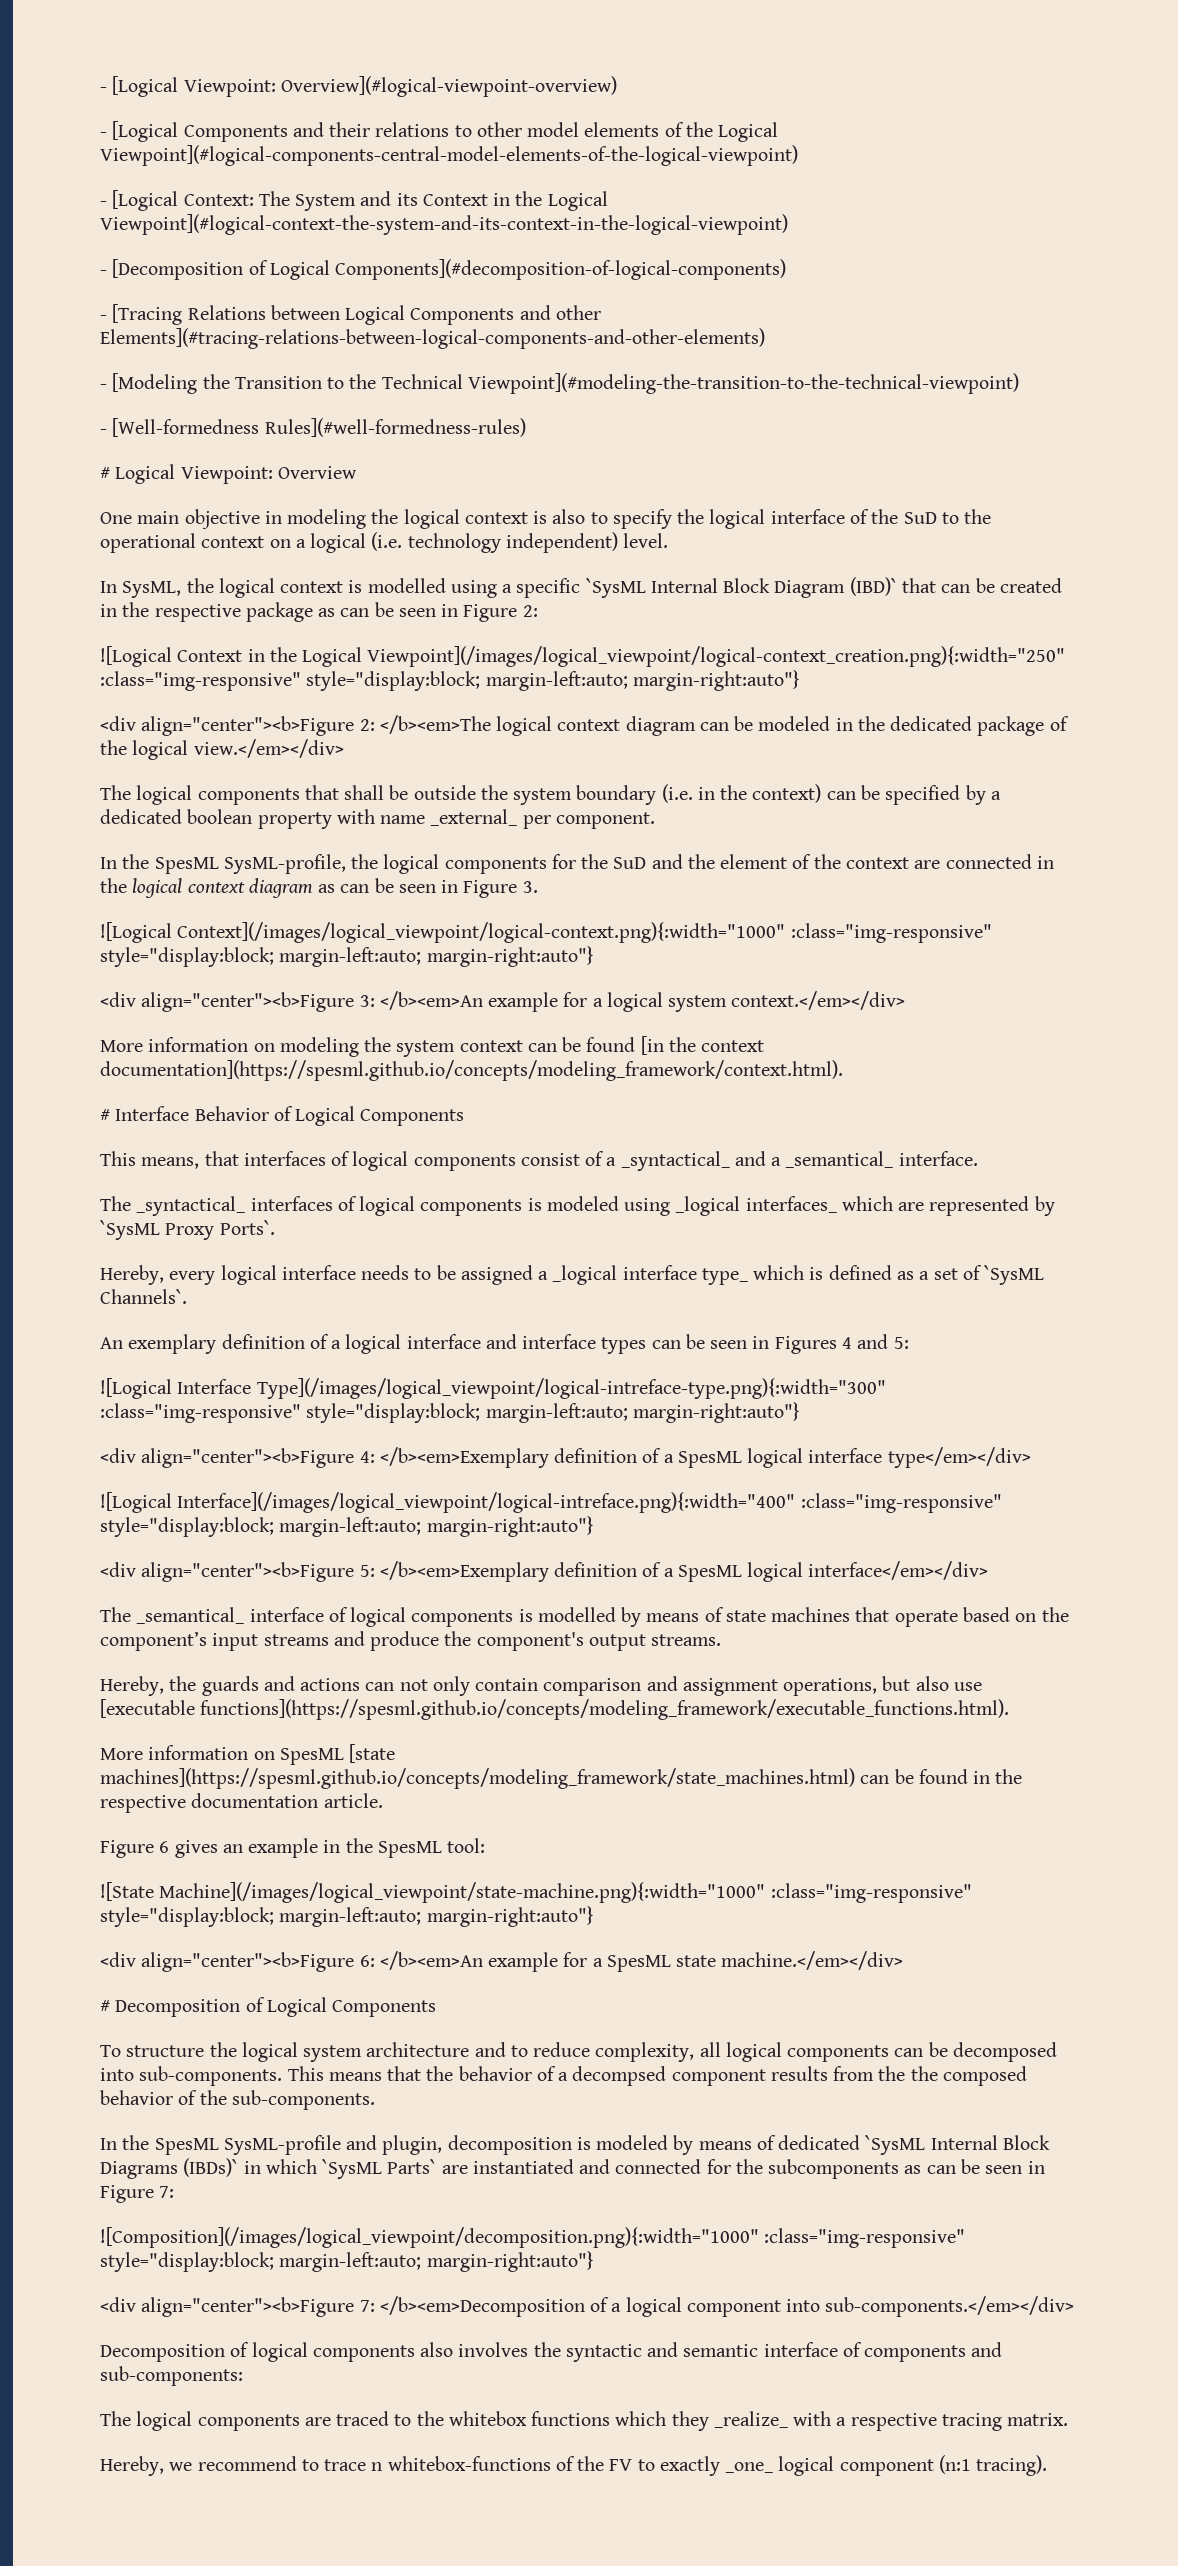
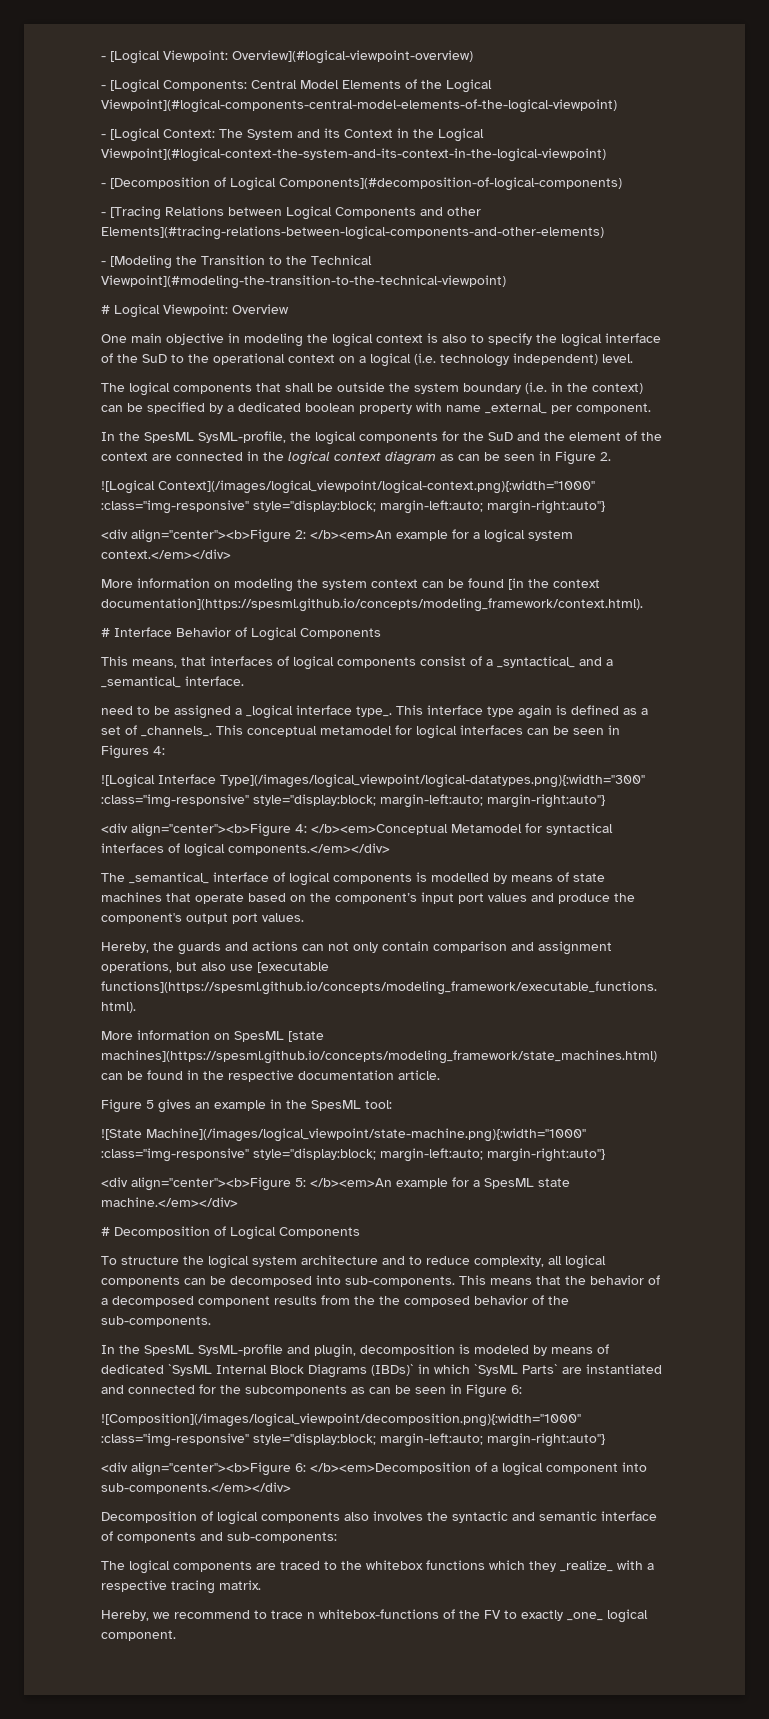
- - [Logical Components and their relations to other model elements of the Logical Viewpoint](#logical-components-central-model-elements-of-the-logical-viewpoint)
+ - [Logical Components: Central Model Elements of the Logical Viewpoint](#logical-components-central-model-elements-of-the-logical-viewpoint)
- - [Well-formedness Rules](#well-formedness-rules)
- In SysML, the logical context is modelled using a specific `SysML Internal Block Diagram (IBD)` that can be created in the respective package as can be seen in Figure 2:
- ![Logical Context in the Logical Viewpoint](/images/logical_viewpoint/logical-context_creation.png){:width="250" :class="img-responsive" style="display:block; margin-left:auto; margin-right:auto"}
- <div align="center"><b>Figure 2: </b><em>The logical context diagram can be modeled in the dedicated package of the logical view.</em></div>
- In the SpesML SysML-profile, the logical components for the SuD and the element of the context are connected in the logical context diagram as can be seen in Figure 3.
+ In the SpesML SysML-profile, the logical components for the SuD and the element of the context are connected in the logical context diagram as can be seen in Figure 2.
- <div align="center"><b>Figure 3: </b><em>An example for a logical system context.</em></div>
+ <div align="center"><b>Figure 2: </b><em>An example for a logical system context.</em></div>
- The _syntactical_ interfaces of logical components is modeled using _logical interfaces_ which are represented by `SysML Proxy Ports`.
- Hereby, every logical interface needs to be assigned a _logical interface type_ which is defined as a set of `SysML Channels`.
- An exemplary definition of a logical interface and interface types can be seen in Figures 4 and 5:
+ need to be assigned a _logical interface type_. This interface type again is defined as a set of _channels_. This conceptual metamodel for logical interfaces can be seen in Figures 4:
- ![Logical Interface Type](/images/logical_viewpoint/logical-intreface-type.png){:width="300" :class="img-responsive" style="display:block; margin-left:auto; margin-right:auto"}
+ ![Logical Interface Type](/images/logical_viewpoint/logical-datatypes.png){:width="300" :class="img-responsive" style="display:block; margin-left:auto; margin-right:auto"}
- <div align="center"><b>Figure 4: </b><em>Exemplary definition of a SpesML logical interface type</em></div>
- ![Logical Interface](/images/logical_viewpoint/logical-intreface.png){:width="400" :class="img-responsive" style="display:block; margin-left:auto; margin-right:auto"}
- <div align="center"><b>Figure 5: </b><em>Exemplary definition of a SpesML logical interface</em></div>
+ <div align="center"><b>Figure 4: </b><em>Conceptual Metamodel for syntactical interfaces of logical components.</em></div>
- The _semantical_ interface of logical components is modelled by means of state machines that operate based on the component’s input streams and produce the component's output streams.
+ The _semantical_ interface of logical components is modelled by means of state machines that operate based on the component’s input port values and produce the component's output port values.
- Figure 6 gives an example in the SpesML tool:
+ Figure 5 gives an example in the SpesML tool:
- <div align="center"><b>Figure 6: </b><em>An example for a SpesML state machine.</em></div>
+ <div align="center"><b>Figure 5: </b><em>An example for a SpesML state machine.</em></div>
- This means that the behavior of a decompsed component results from the the composed behavior of the sub-components.
+ This means that the behavior of a decomposed component results from the the composed behavior of the sub-components.
- In the SpesML SysML-profile and plugin, decomposition is modeled by means of dedicated `SysML Internal Block Diagrams (IBDs)` in which `SysML Parts` are instantiated and connected for the subcomponents as can be seen in Figure 7:
+ In the SpesML SysML-profile and plugin, decomposition is modeled by means of dedicated `SysML Internal Block Diagrams (IBDs)` in which `SysML Parts` are instantiated and connected for the subcomponents as can be seen in Figure 6:
- <div align="center"><b>Figure 7: </b><em>Decomposition of a logical component into sub-components.</em></div>
+ <div align="center"><b>Figure 6: </b><em>Decomposition of a logical component into sub-components.</em></div>
- Hereby, we recommend to trace n whitebox-functions of the FV to exactly _one_ logical component (n:1 tracing).
+ Hereby, we recommend to trace n whitebox-functions of the FV to exactly _one_ logical component.

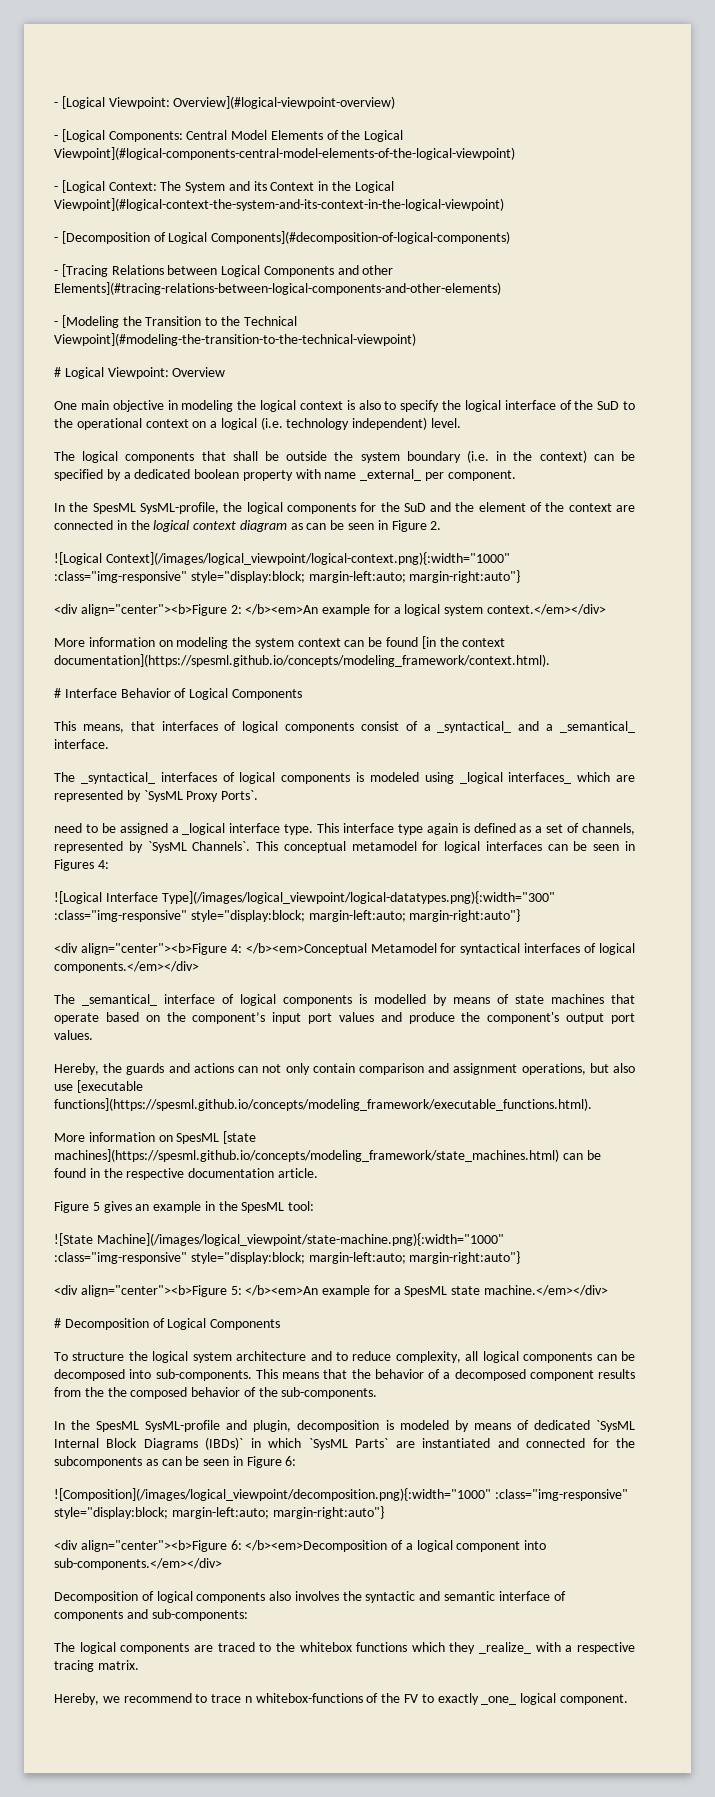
+ The _syntactical_ interfaces of logical components is modeled using _logical interfaces_ which are represented by `SysML Proxy Ports`.
- need to be assigned a _logical interface type_.
+ need to be assigned a _logical interface type.
- This interface type again is defined as a set of _channels_.
+ This interface type again is defined as a set of channels, represented by `SysML Channels`.

